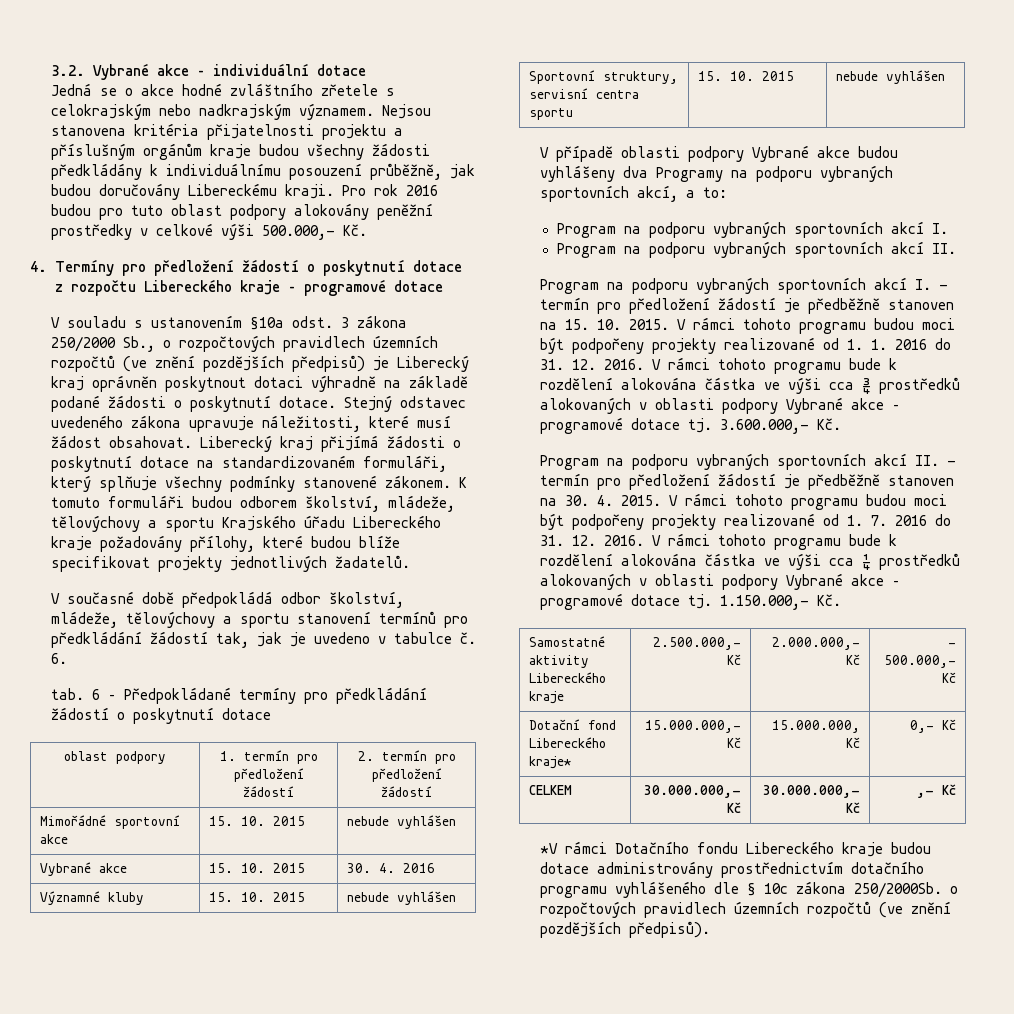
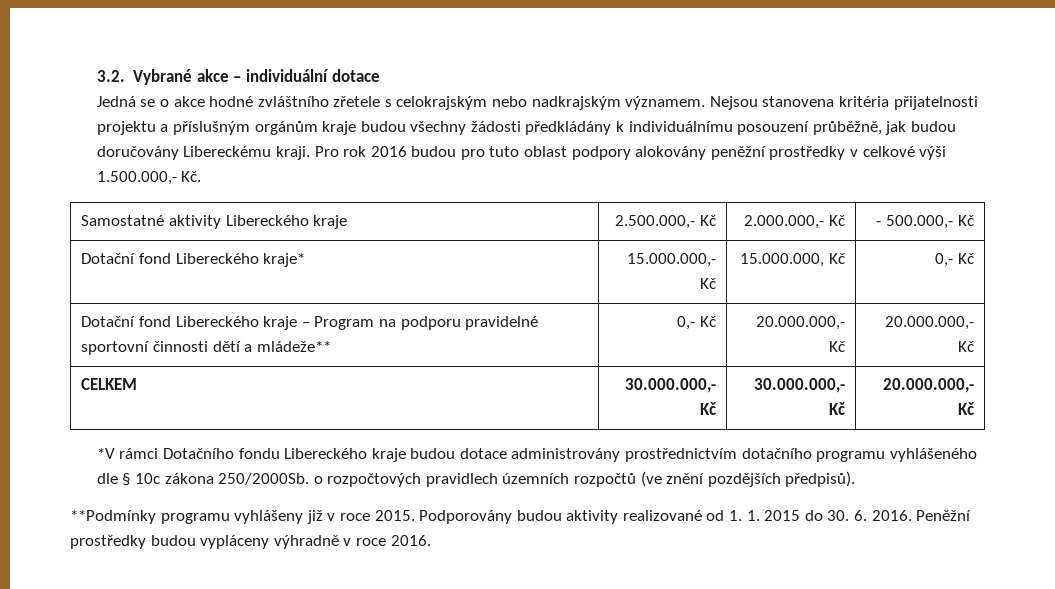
- Pro rok 2016 budou pro tuto oblast podpory alokovány peněžní prostředky v celkové výši 500.000,- Kč.
- 4. Termíny pro předložení žádostí o poskytnutí dotace z rozpočtu Libereckého kraje – programové dotace
- V souladu s ustanovením §10a odst. 3 zákona 250/2000 Sb., o rozpočtových pravidlech územních rozpočtů (ve znění pozdějších předpisů) je Liberecký kraj oprávněn poskytnout dotaci výhradně na základě podané žádosti o poskytnutí dotace. Stejný odstavec uvedeného zákona upravuje náležitosti, které musí žádost obsahovat. Liberecký kraj přijímá žádosti o poskytnutí dotace na standardizovaném formuláři, který splňuje všechny podmínky stanovené zákonem. K tomuto formuláři budou odborem školství, mládeže, tělovýchovy a sportu Krajského úřadu Libereckého kraje požadovány přílohy, které budou blíže specifikovat projekty jednotlivých žadatelů.
- V současné době předpokládá odbor školství, mládeže, tělovýchovy a sportu stanovení termínů pro předkládání žádostí tak, jak je uvedeno v tabulce č. 6.
- tab. 6 – Předpokládané termíny pro předkládání žádostí o poskytnutí dotace
- oblast podpory | 1. termín pro předložení žádostí | 2. termín pro předložení žádostí
- Mimořádné sportovní akce | 15. 10. 2015 | nebude vyhlášen
- Vybrané akce | 15. 10. 2015 | 30. 4. 2016
- Významné kluby | 15. 10. 2015 | nebude vyhlášen
- Sportovní struktury, servisní centra sportu | 15. 10. 2015 | nebude vyhlášen
- V případě oblasti podpory Vybrané akce budou vyhlášeny dva Programy na podporu vybraných sportovních akcí, a to:
- Program na podporu vybraných sportovních akcí I.
- Program na podporu vybraných sportovních akcí II.
- Program na podporu vybraných sportovních akcí I. - termín pro předložení žádostí je předběžně stanoven na 15. 10. 2015. V rámci tohoto programu budou moci být podpořeny projekty realizované od 1. 1. 2016 do 31. 12. 2016. V rámci tohoto programu bude k rozdělení alokována částka ve výši cca ¾ prostředků alokovaných v oblasti podpory Vybrané akce – programové dotace tj. 3.600.000,- Kč.
- Program na podporu vybraných sportovních akcí II. - termín pro předložení žádostí je předběžně stanoven na 30. 4. 2015. V rámci tohoto programu budou moci být podpořeny projekty realizované od 1. 7. 2016 do 31. 12. 2016. V rámci tohoto programu bude k rozdělení alokována částka ve výši cca ¼ prostředků alokovaných v oblasti podpory Vybrané akce – programové dotace tj. 1.150.000,- Kč.
+ Pro rok 2016 budou pro tuto oblast podpory alokovány peněžní prostředky v celkové výši 1.500.000,- Kč.
+ Dotační fond Libereckého kraje – Program na podporu pravidelné sportovní činnosti dětí a mládeže** | 0,- Kč | 20.000.000,- Kč | 20.000.000,- Kč
- CELKEM | 30.000.000,- Kč | 30.000.000,- Kč | ,- Kč
+ CELKEM | 30.000.000,- Kč | 30.000.000,- Kč | 20.000.000,- Kč
+ **Podmínky programu vyhlášeny již v roce 2015. Podporovány budou aktivity realizované od 1. 1. 2015 do 30. 6. 2016. Peněžní prostředky budou vypláceny výhradně v roce 2016.

